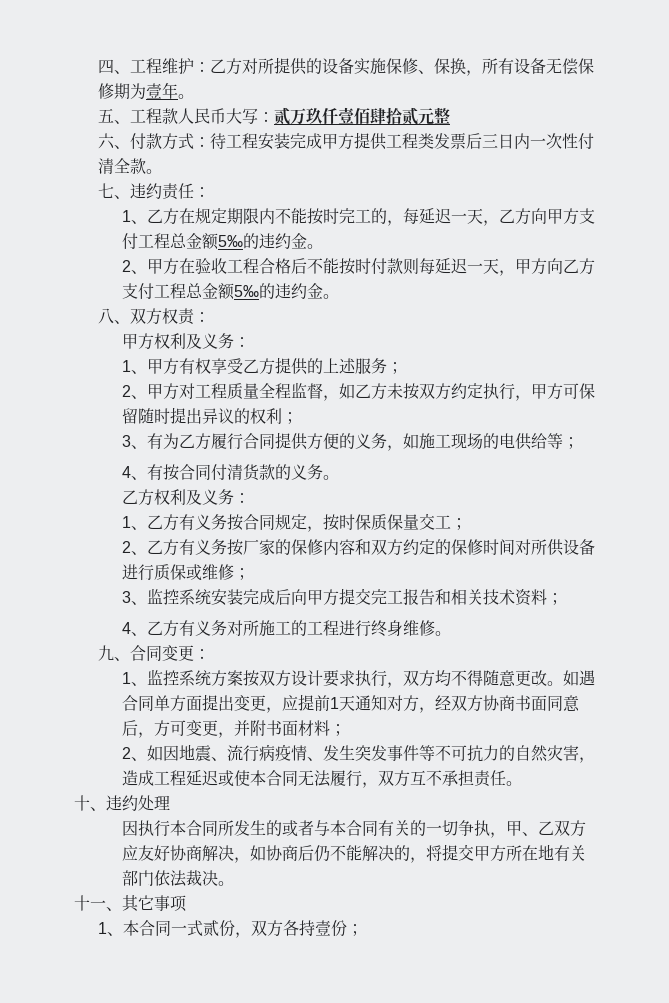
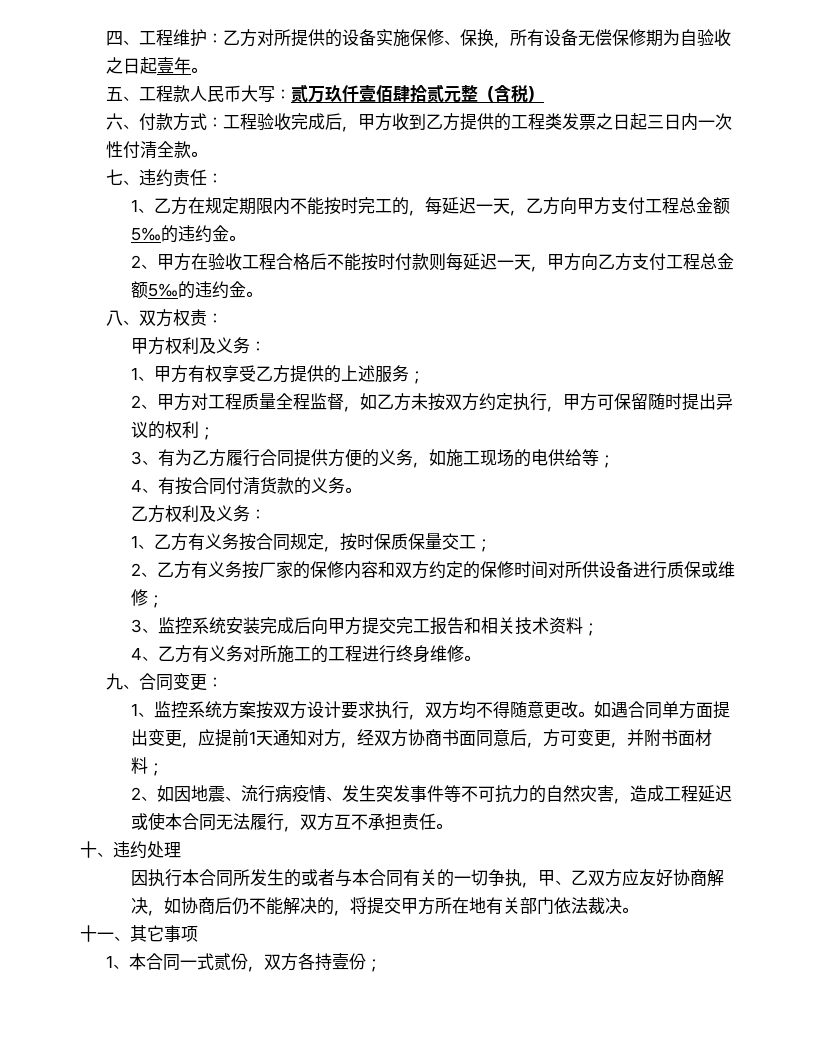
- 四、工程维护：乙方对所提供的设备实施保修、保换，所有设备无偿保修期为壹年。
+ 四、工程维护：乙方对所提供的设备实施保修、保换，所有设备无偿保修期为自验收之日起壹年。
- 五、工程款人民币大写：贰万玖仟壹佰肆拾贰元整
+ 五、工程款人民币大写：贰万玖仟壹佰肆拾贰元整（含税）
- 六、付款方式：待工程安装完成甲方提供工程类发票后三日内一次性付清全款。
+ 六、付款方式：工程验收完成后，甲方收到乙方提供的工程类发票之日起三日内一次性付清全款。

